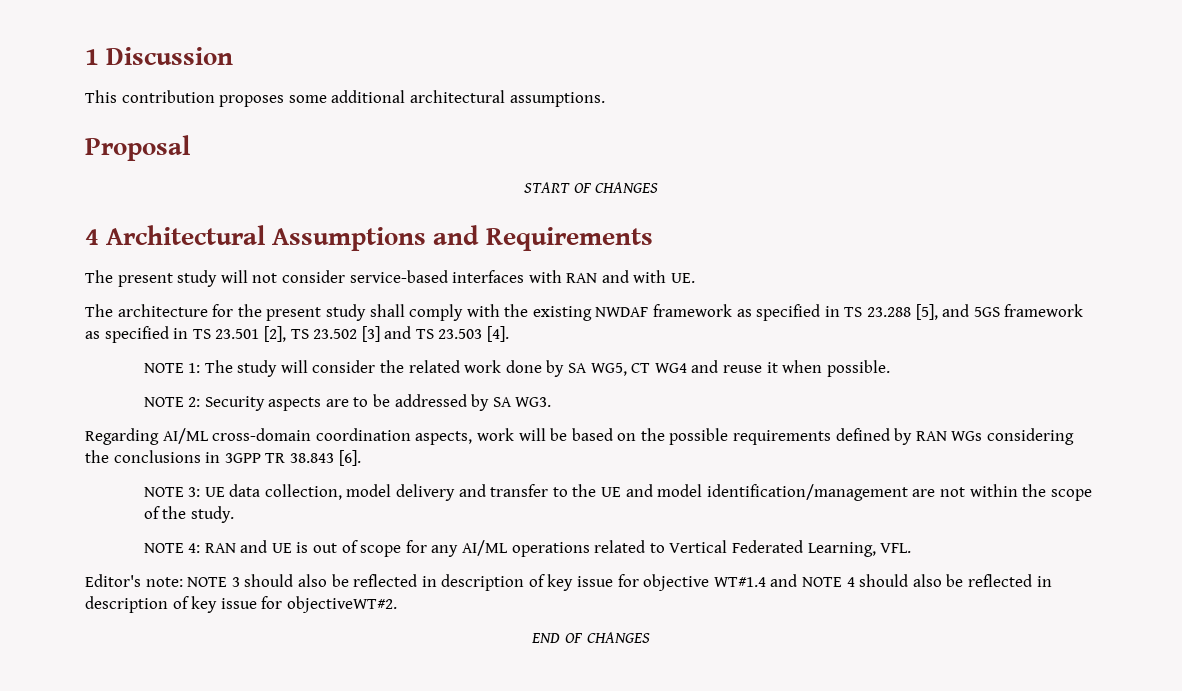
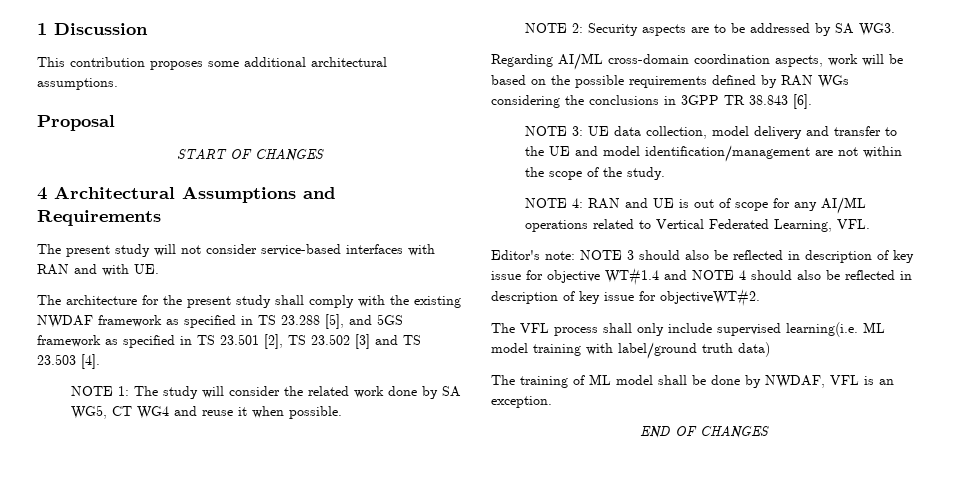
+ The VFL process shall only include supervised learning(i.e. ML model training with label/ground truth data)
+ The training of ML model shall be done by NWDAF, VFL is an exception.

